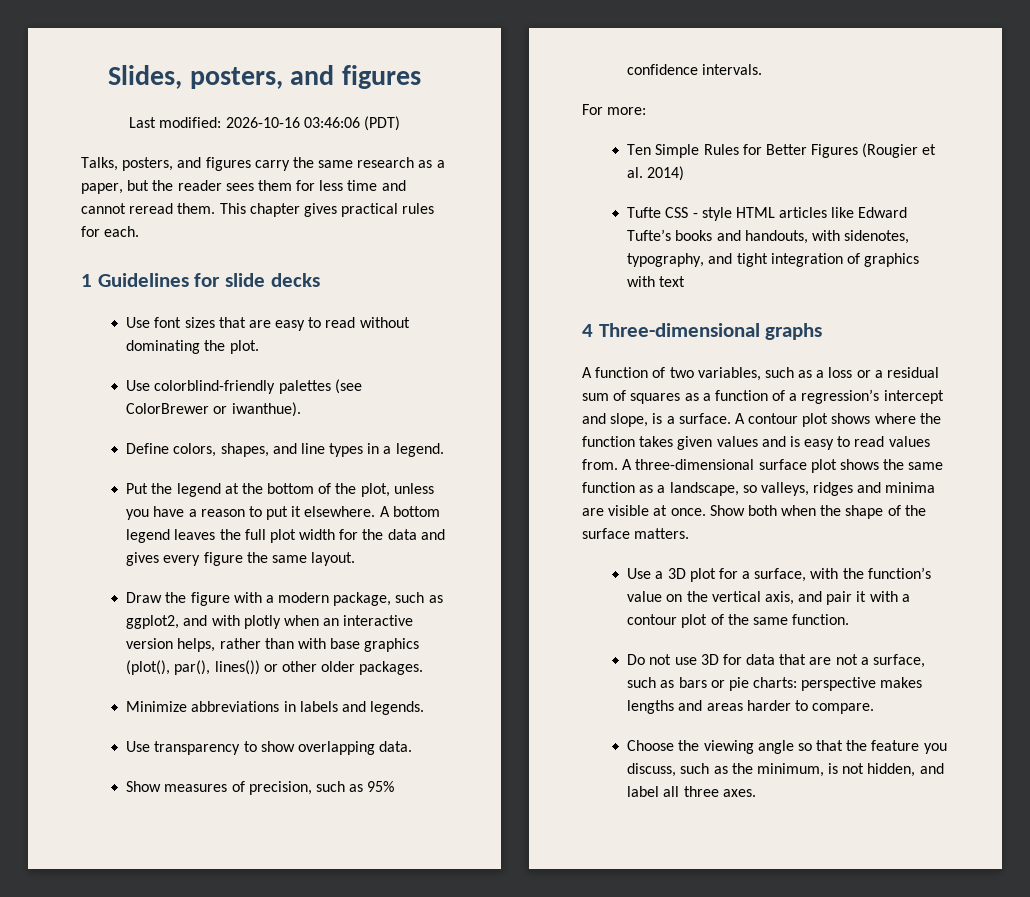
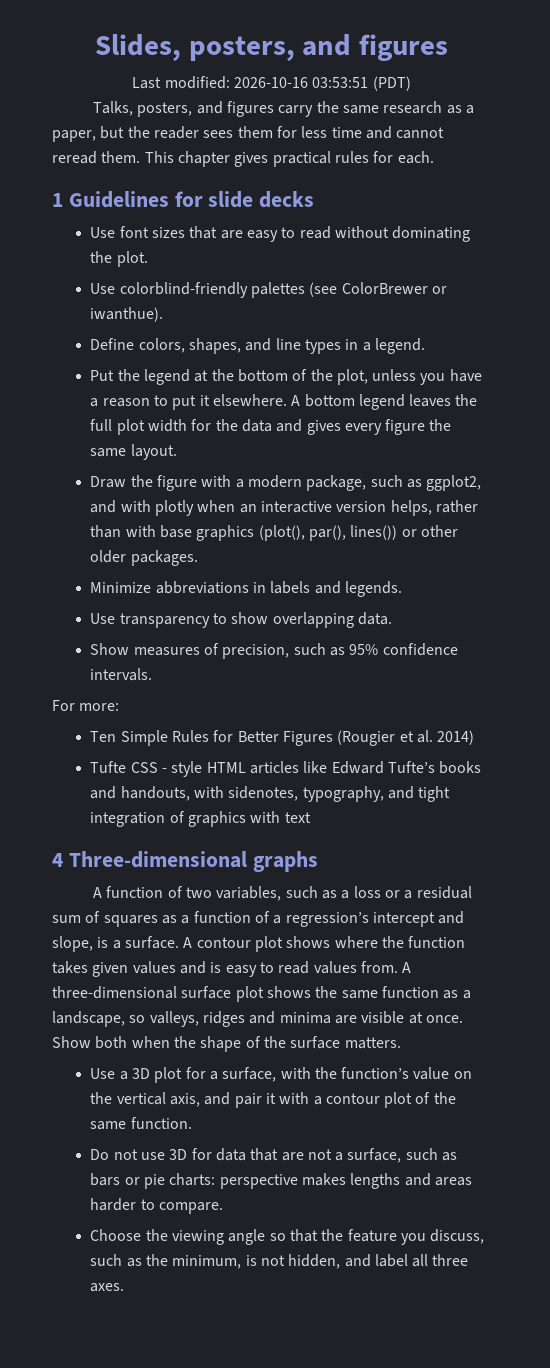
- Last modified: 2026-10-16 03:46:06 (PDT)
+ Last modified: 2026-10-16 03:53:51 (PDT)

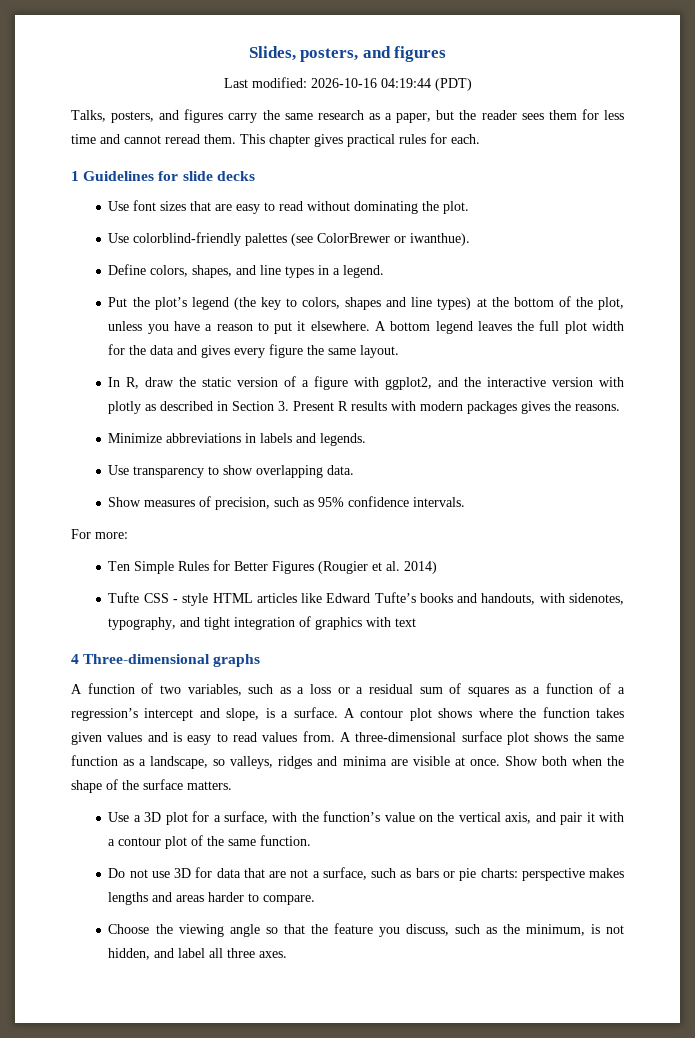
- Last modified: 2026-10-16 03:53:51 (PDT)
+ Last modified: 2026-10-16 04:19:44 (PDT)
- Put the legend at the bottom of the plot, unless you have a reason to put it elsewhere.
+ Put the plot’s legend (the key to colors, shapes and line types) at the bottom of the plot, unless you have a reason to put it elsewhere.
- Draw the figure with a modern package, such as ggplot2, and with plotly when an interactive version helps, rather than with base graphics (plot(), par(), lines()) or other older packages.
+ In R, draw the static version of a figure with ggplot2, and the interactive version with plotly as described in Section 3. Present R results with modern packages gives the reasons.

